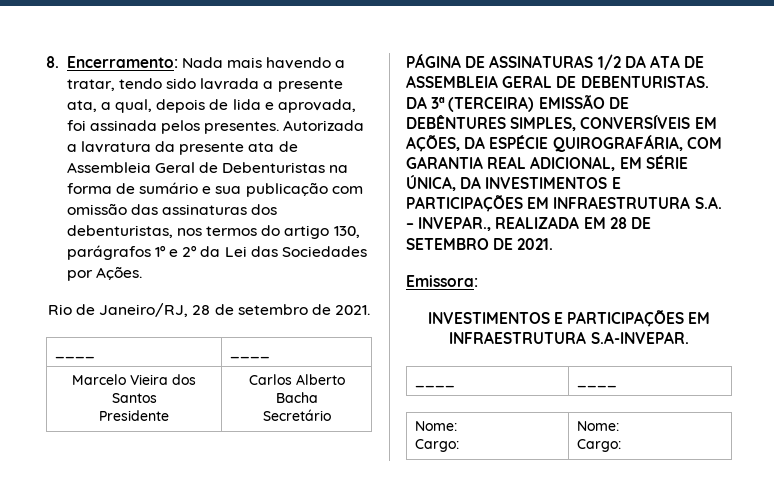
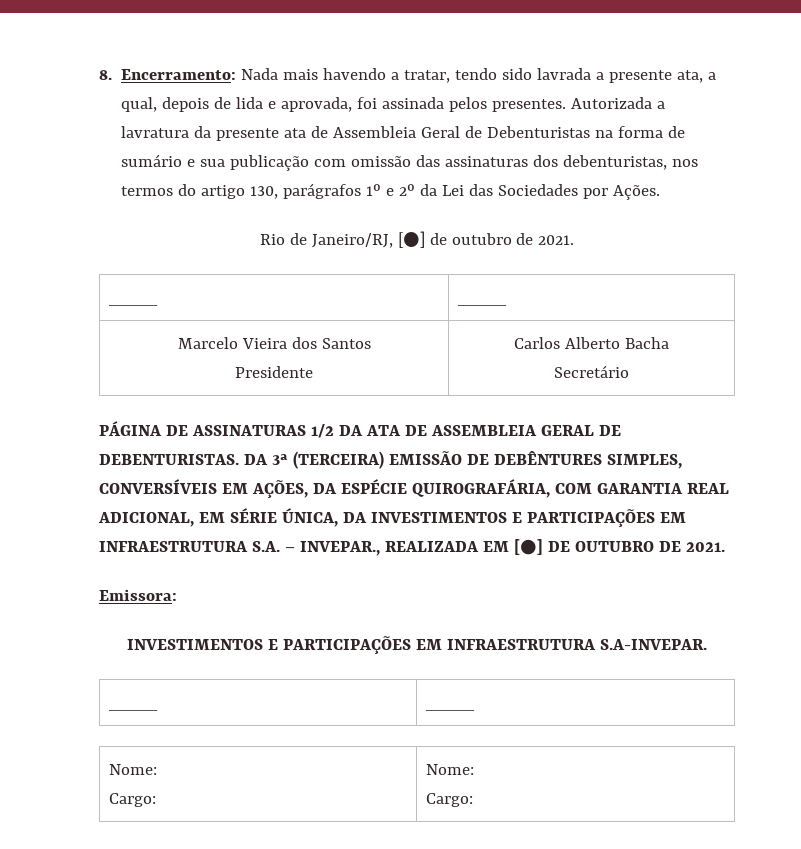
- Rio de Janeiro/RJ, 28 de setembro de 2021.
+ Rio de Janeiro/RJ, [●] de outubro de 2021.
- DA 3ª (TERCEIRA) EMISSÃO DE DEBÊNTURES SIMPLES, CONVERSÍVEIS EM AÇÕES, DA ESPÉCIE QUIROGRAFÁRIA, COM GARANTIA REAL ADICIONAL, EM SÉRIE ÚNICA, DA INVESTIMENTOS E PARTICIPAÇÕES EM INFRAESTRUTURA S.A. – INVEPAR., REALIZADA EM 28 DE SETEMBRO DE 2021.
+ DA 3ª (TERCEIRA) EMISSÃO DE DEBÊNTURES SIMPLES, CONVERSÍVEIS EM AÇÕES, DA ESPÉCIE QUIROGRAFÁRIA, COM GARANTIA REAL ADICIONAL, EM SÉRIE ÚNICA, DA INVESTIMENTOS E PARTICIPAÇÕES EM INFRAESTRUTURA S.A. – INVEPAR., REALIZADA EM [●] DE OUTUBRO DE 2021.

